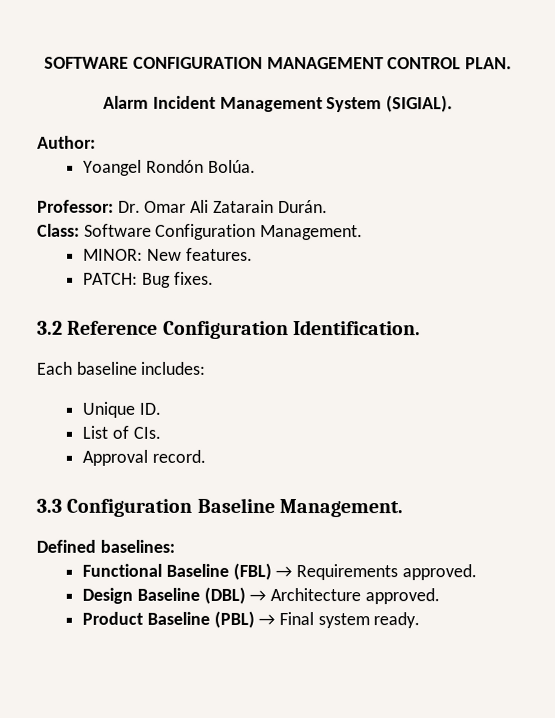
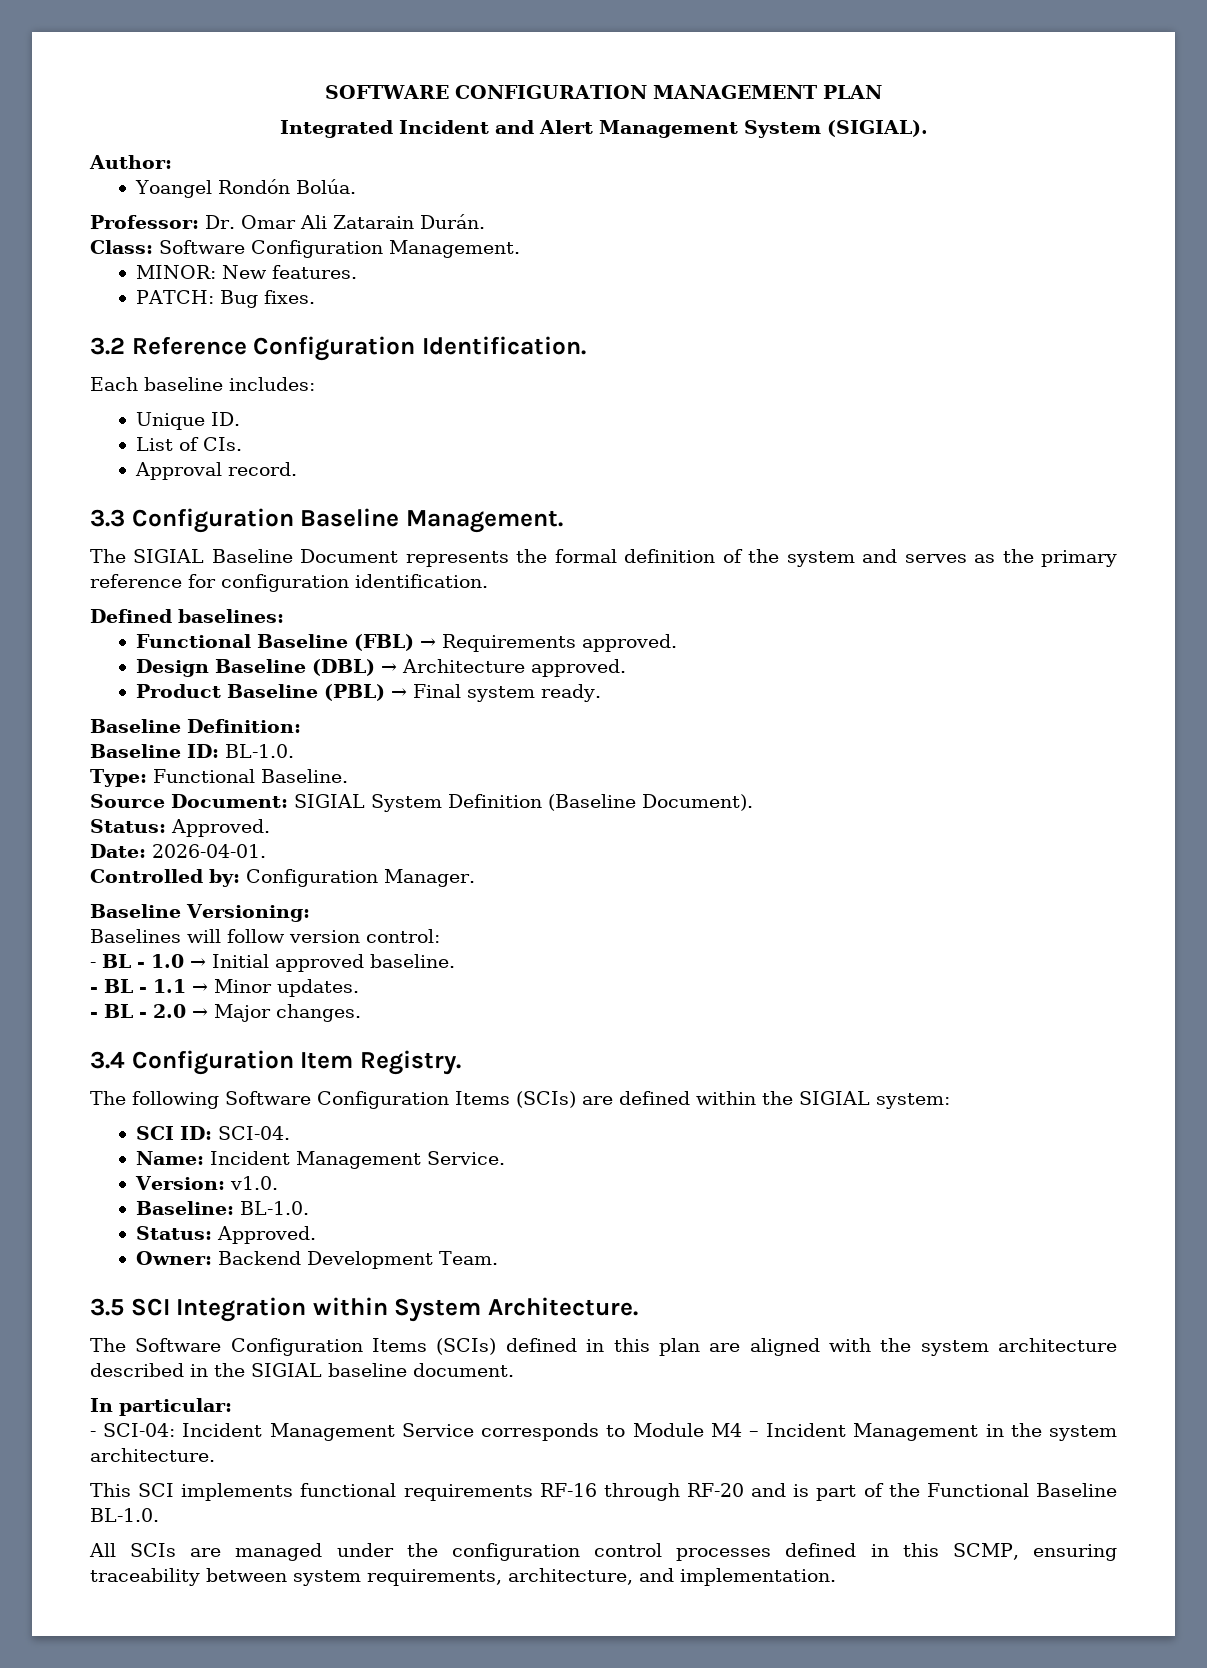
- SOFTWARE CONFIGURATION MANAGEMENT CONTROL PLAN.
- Alarm Incident Management System (SIGIAL).
+ SOFTWARE CONFIGURATION MANAGEMENT PLAN
+ Integrated Incident and Alert Management System (SIGIAL).
+ The SIGIAL Baseline Document represents the formal definition of the system and serves as the primary reference for configuration identification.
+ Baseline Definition:
+ Baseline ID: BL-1.0.
+ Type: Functional Baseline.
+ Source Document: SIGIAL System Definition (Baseline Document).
+ Status: Approved.
+ Date: 2026-04-01.
+ Controlled by: Configuration Manager.
+ Baseline Versioning:
+ Baselines will follow version control:
+ - BL - 1.0 → Initial approved baseline.
+ - BL - 1.1 → Minor updates.
+ - BL - 2.0 → Major changes.
+ 3.4 Configuration Item Registry.
+ The following Software Configuration Items (SCIs) are defined within the SIGIAL system:
+ SCI ID: SCI-04.
+ Name: Incident Management Service.
+ Version: v1.0.
+ Baseline: BL-1.0.
+ Status: Approved.
+ Owner: Backend Development Team.
+ 3.5 SCI Integration within System Architecture.
+ The Software Configuration Items (SCIs) defined in this plan are aligned with the system architecture described in the SIGIAL baseline document.
+ In particular:
+ - SCI-04: Incident Management Service corresponds to Module M4 – Incident Management in the system architecture.
+ This SCI implements functional requirements RF-16 through RF-20 and is part of the Functional Baseline BL-1.0.
+ All SCIs are managed under the configuration control processes defined in this SCMP, ensuring traceability between system requirements, architecture, and implementation.

